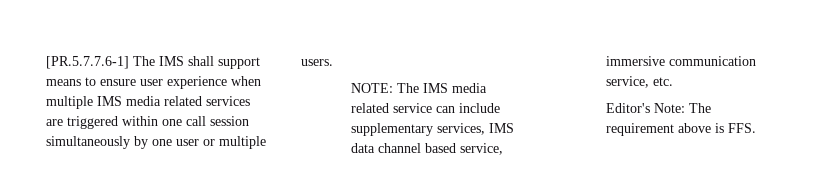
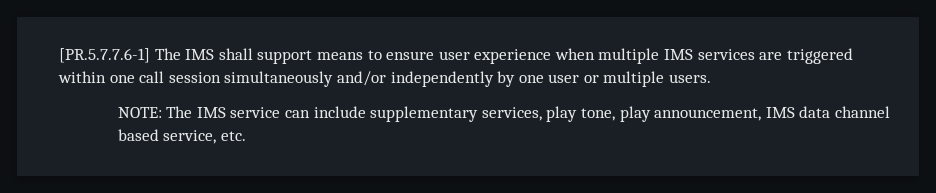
- [PR.5.7.7.6-1] The IMS shall support means to ensure user experience when multiple IMS media related services are triggered within one call session simultaneously by one user or multiple users.
+ [PR.5.7.7.6-1] The IMS shall support means to ensure user experience when multiple IMS services are triggered within one call session simultaneously and/or independently by one user or multiple users.
- NOTE: The IMS media related service can include supplementary services, IMS data channel based service, immersive communication service, etc.
- Editor's Note: The requirement above is FFS.
+ NOTE: The IMS service can include supplementary services, play tone, play announcement, IMS data channel based service, etc.

